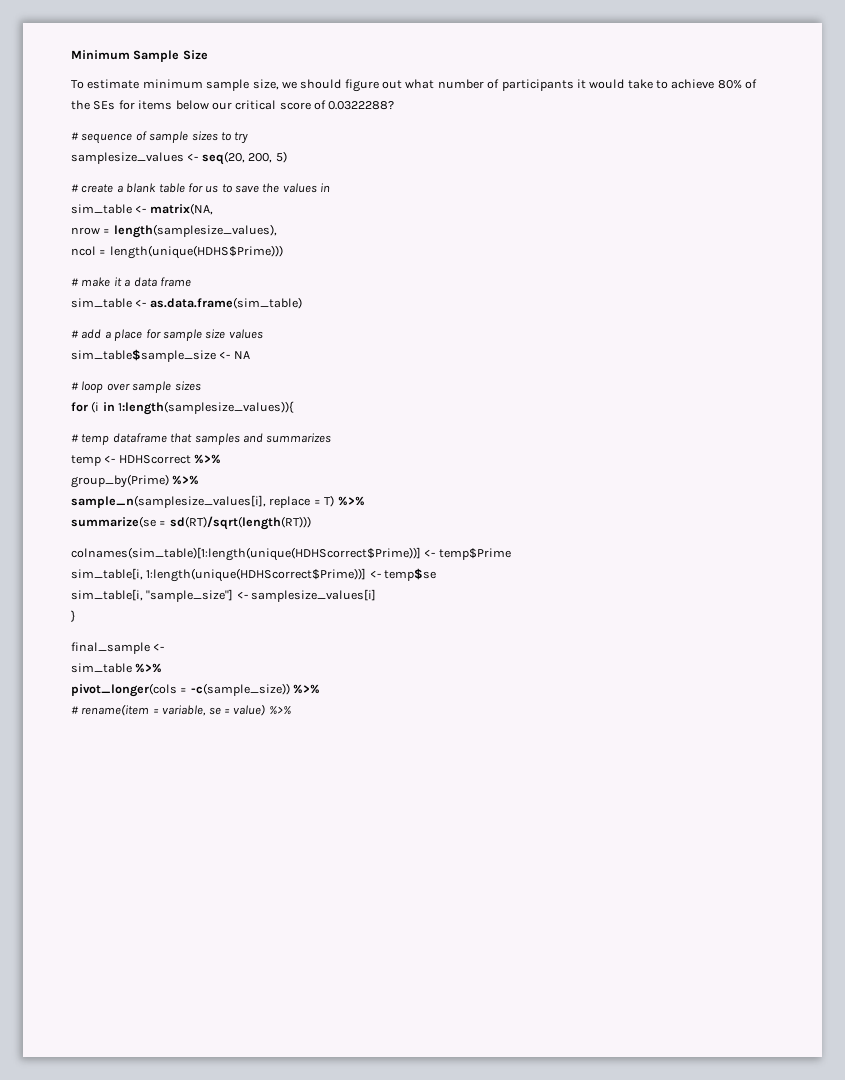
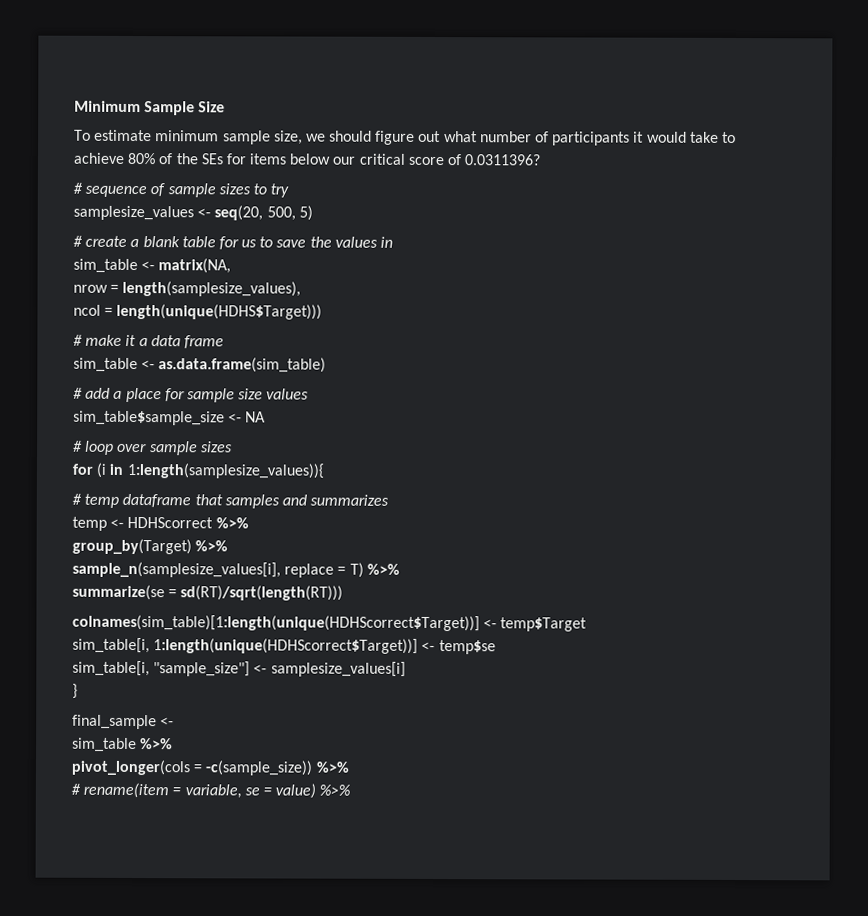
- To estimate minimum sample size, we should figure out what number of participants it would take to achieve 80% of the SEs for items below our critical score of 0.0322288?
+ To estimate minimum sample size, we should figure out what number of participants it would take to achieve 80% of the SEs for items below our critical score of 0.0311396?
- samplesize_values <- seq(20, 200, 5)
+ samplesize_values <- seq(20, 500, 5)
- ncol = length(unique(HDHS$Prime)))
+ ncol = length(unique(HDHS$Target)))
- group_by(Prime) %>%
+ group_by(Target) %>%
- colnames(sim_table)[1:length(unique(HDHScorrect$Prime))] <- temp$Prime
- sim_table[i, 1:length(unique(HDHScorrect$Prime))] <- temp$se
+ colnames(sim_table)[1:length(unique(HDHScorrect$Target))] <- temp$Target
+ sim_table[i, 1:length(unique(HDHScorrect$Target))] <- temp$se

